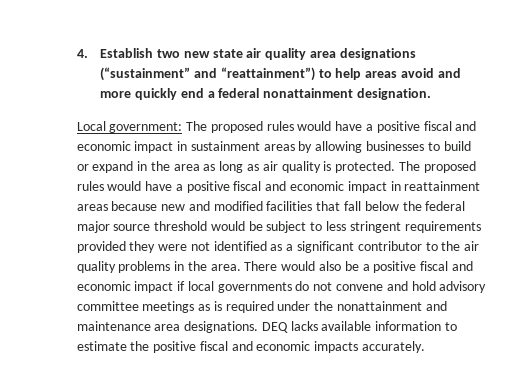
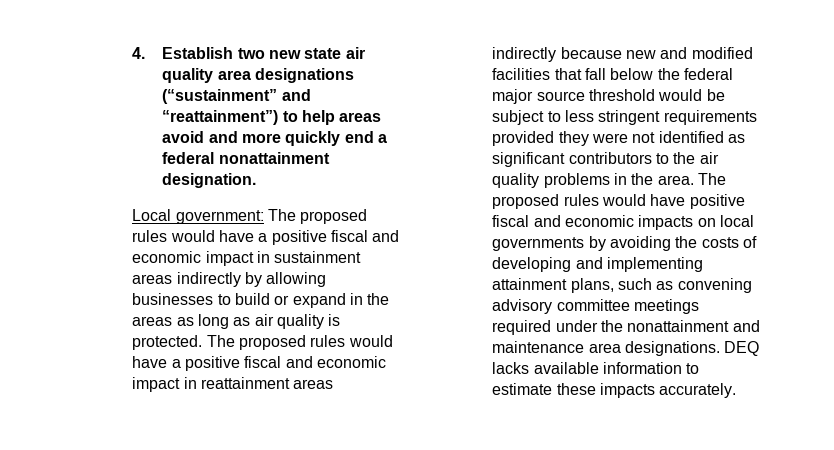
- Local government: The proposed rules would have a positive fiscal and economic impact in sustainment areas by allowing businesses to build or expand in the area as long as air quality is protected.
+ Local government: The proposed rules would have a positive fiscal and economic impact in sustainment areas indirectly by allowing businesses to build or expand in the areas as long as air quality is protected.
- The proposed rules would have a positive fiscal and economic impact in reattainment areas because new and modified facilities that fall below the federal major source threshold would be subject to less stringent requirements provided they were not identified as a significant contributor to the air quality problems in the area.
+ The proposed rules would have a positive fiscal and economic impact in reattainment areas indirectly because new and modified facilities that fall below the federal major source threshold would be subject to less stringent requirements provided they were not identified as significant contributors to the air quality problems in the area.
- There would also be a positive fiscal and economic impact if local governments do not convene and hold advisory committee meetings as is required under the nonattainment and maintenance area designations.
+ The proposed rules would have positive fiscal and economic impacts on local governments by avoiding the costs of developing and implementing attainment plans, such as convening advisory committee meetings required under the nonattainment and maintenance area designations.
- DEQ lacks available information to estimate the positive fiscal and economic impacts accurately.
+ DEQ lacks available information to estimate these impacts accurately.

